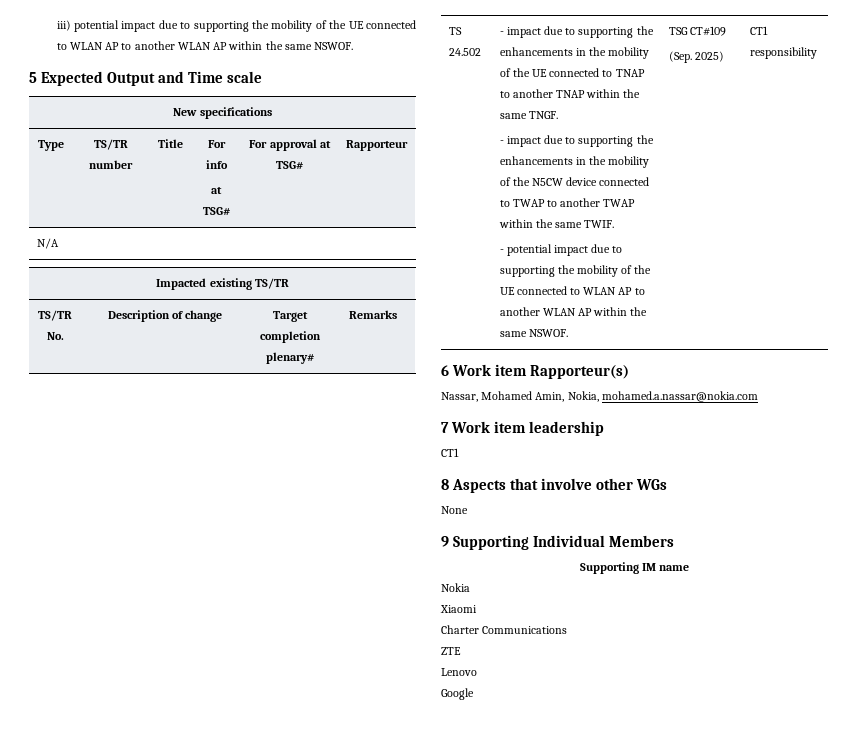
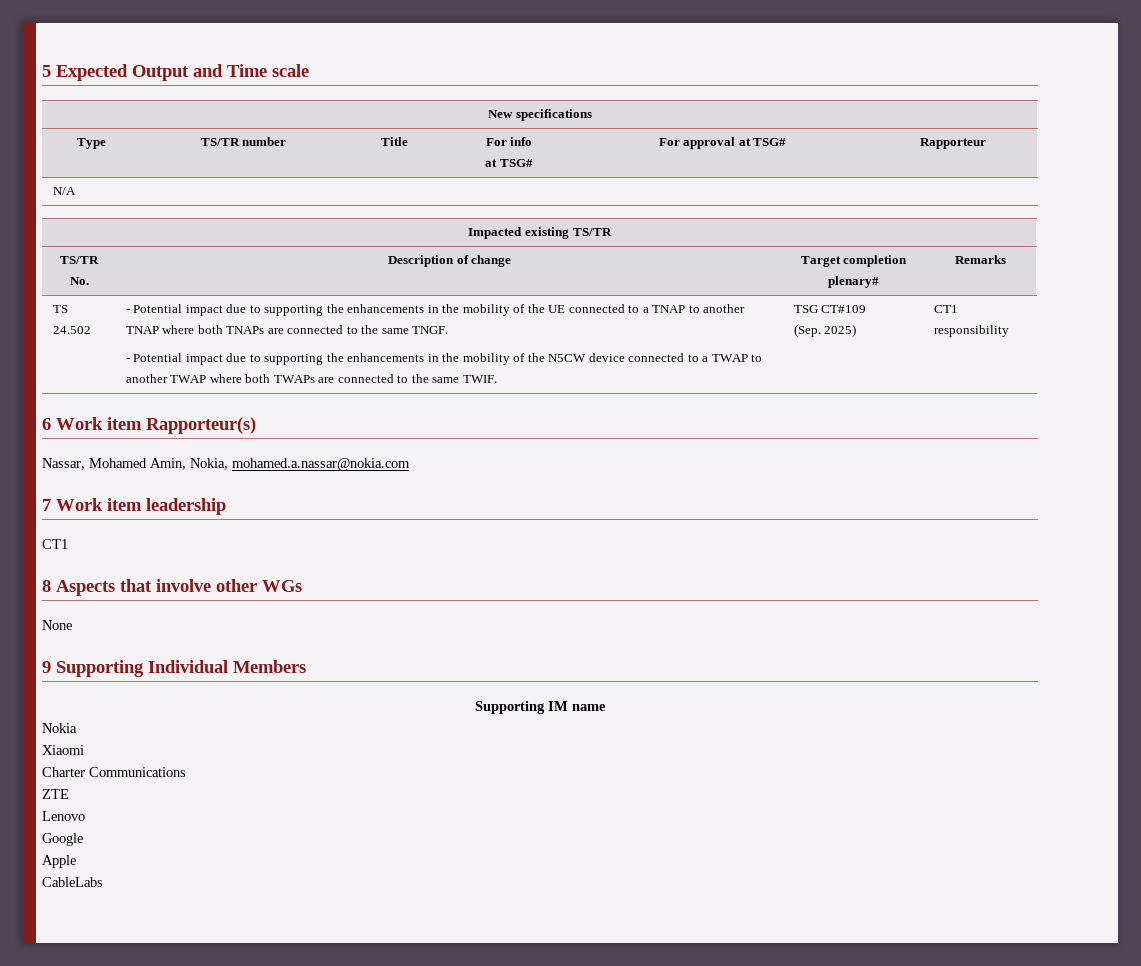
- iii) potential impact due to supporting the mobility of the UE connected to WLAN AP to another WLAN AP within the same NSWOF.
- - impact due to supporting the enhancements in the mobility of the UE connected to TNAP to another TNAP within the same TNGF.
+ - Potential impact due to supporting the enhancements in the mobility of the UE connected to a TNAP to another TNAP where both TNAPs are connected to the same TNGF.
- - impact due to supporting the enhancements in the mobility of the N5CW device connected to TWAP to another TWAP within the same TWIF.
- - potential impact due to supporting the mobility of the UE connected to WLAN AP to another WLAN AP within the same NSWOF.
+ - Potential impact due to supporting the enhancements in the mobility of the N5CW device connected to a TWAP to another TWAP where both TWAPs are connected to the same TWIF.
+ Apple
+ CableLabs

